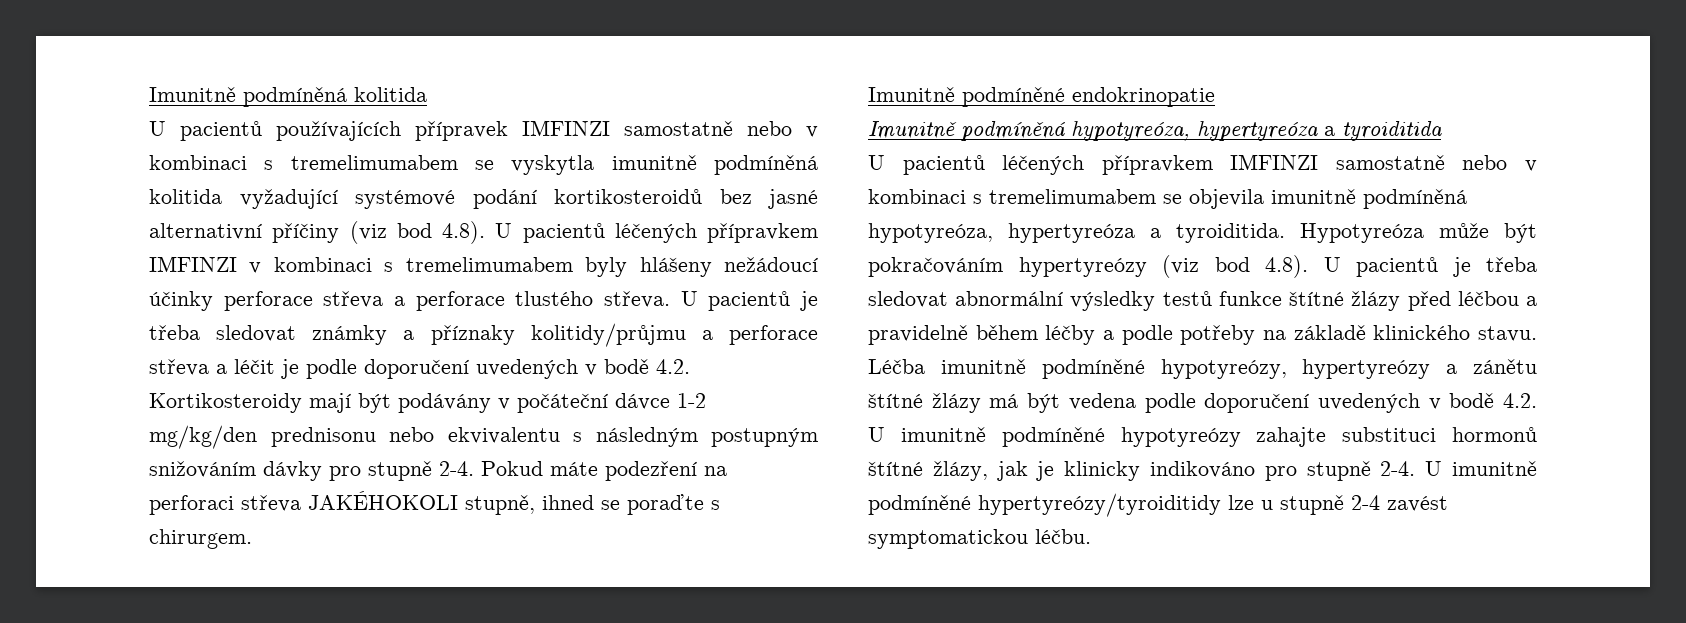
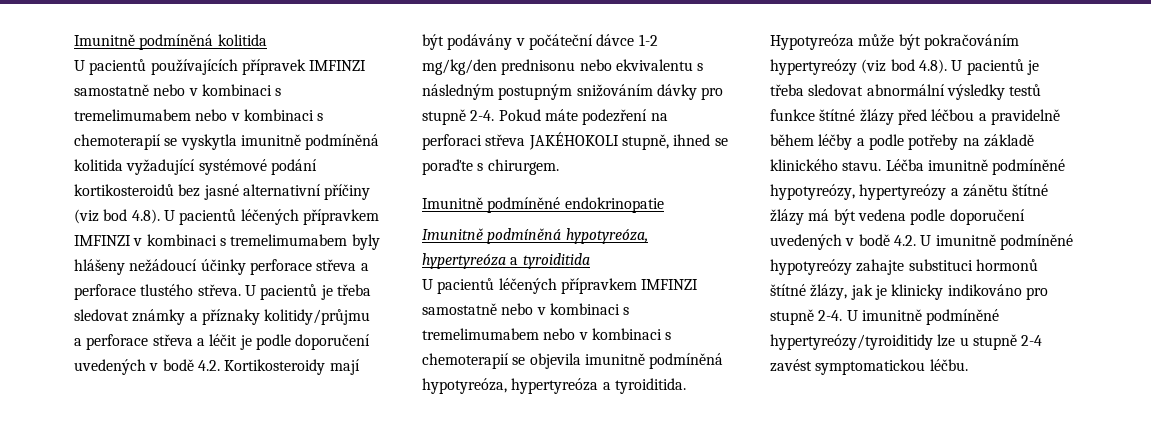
- U pacientů používajících přípravek IMFINZI samostatně nebo v kombinaci s tremelimumabem se vyskytla imunitně podmíněná kolitida vyžadující systémové podání kortikosteroidů bez jasné alternativní příčiny (viz bod 4.8). U pacientů léčených přípravkem IMFINZI v kombinaci s tremelimumabem byly hlášeny nežádoucí účinky perforace střeva a perforace tlustého střeva.
+ U pacientů používajících přípravek IMFINZI samostatně nebo v kombinaci s tremelimumabem nebo v kombinaci s chemoterapií se vyskytla imunitně podmíněná kolitida vyžadující systémové podání kortikosteroidů bez jasné alternativní příčiny (viz bod 4.8). U pacientů léčených přípravkem IMFINZI v kombinaci s tremelimumabem byly hlášeny nežádoucí účinky perforace střeva a perforace tlustého střeva.
- U pacientů léčených přípravkem IMFINZI samostatně nebo v kombinaci s tremelimumabem se objevila imunitně podmíněná hypotyreóza, hypertyreóza a tyroiditida.
+ U pacientů léčených přípravkem IMFINZI samostatně nebo v kombinaci s tremelimumabem nebo v kombinaci s chemoterapií se objevila imunitně podmíněná hypotyreóza, hypertyreóza a tyroiditida.

